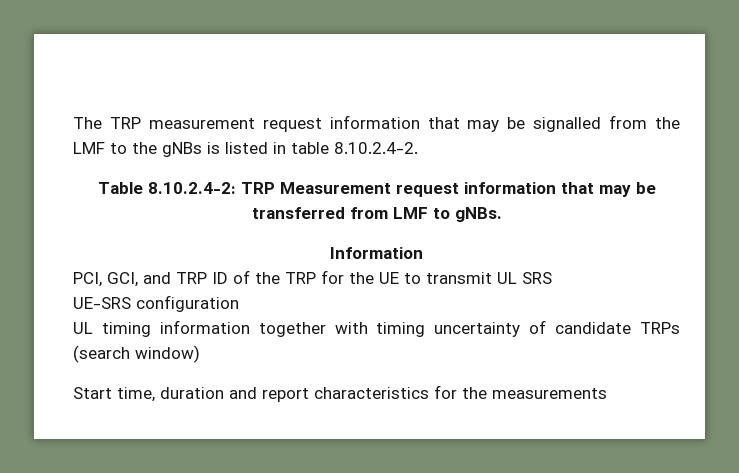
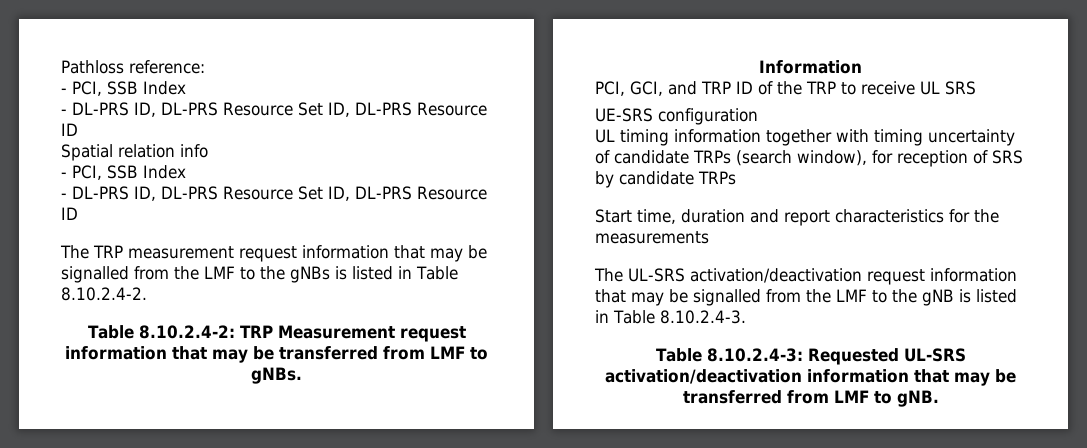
+ Pathloss reference:
+ - PCI, SSB Index
+ - DL-PRS ID, DL-PRS Resource Set ID, DL-PRS Resource ID
+ Spatial relation info
+ - PCI, SSB Index
+ - DL-PRS ID, DL-PRS Resource Set ID, DL-PRS Resource ID
- The TRP measurement request information that may be signalled from the LMF to the gNBs is listed in table 8.10.2.4-2.
+ The TRP measurement request information that may be signalled from the LMF to the gNBs is listed in Table 8.10.2.4-2.
- PCI, GCI, and TRP ID of the TRP for the UE to transmit UL SRS
+ PCI, GCI, and TRP ID of the TRP to receive UL SRS
- UL timing information together with timing uncertainty of candidate TRPs (search window)
+ UL timing information together with timing uncertainty of candidate TRPs (search window), for reception of SRS by candidate TRPs
+ The UL-SRS activation/deactivation request information that may be signalled from the LMF to the gNB is listed in Table 8.10.2.4-3.
+ Table 8.10.2.4-3: Requested UL-SRS activation/deactivation information that may be transferred from LMF to gNB.

